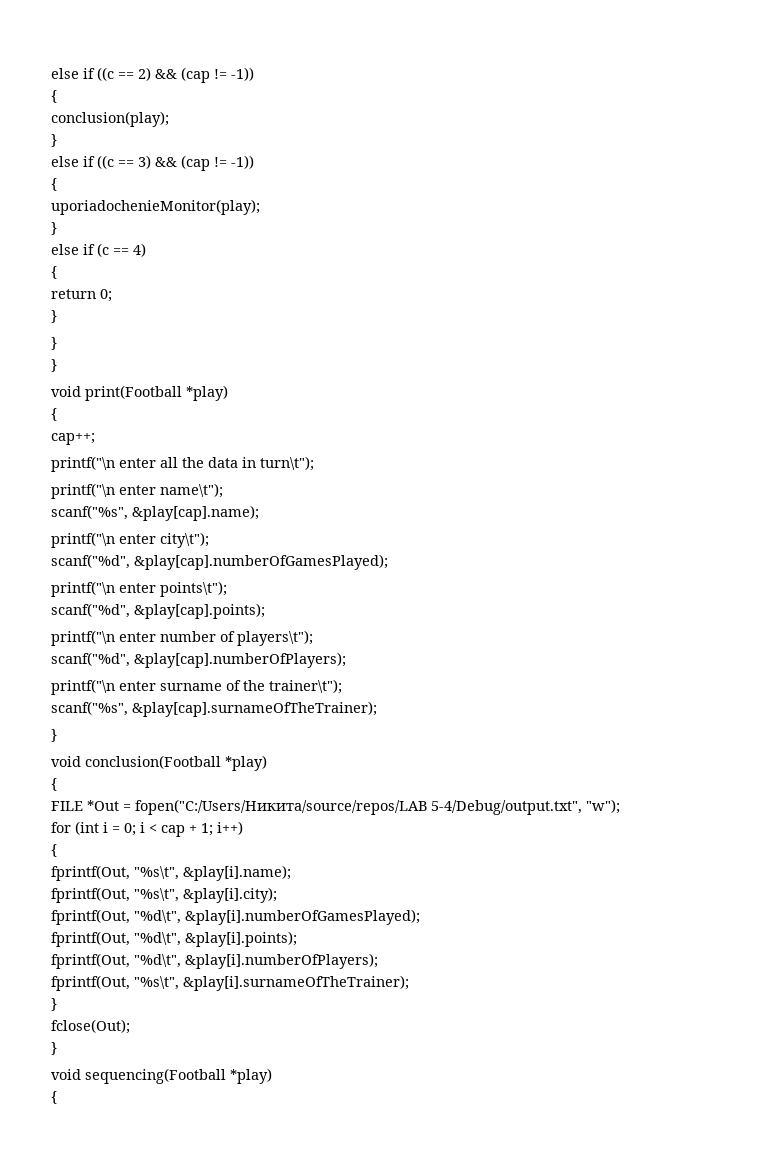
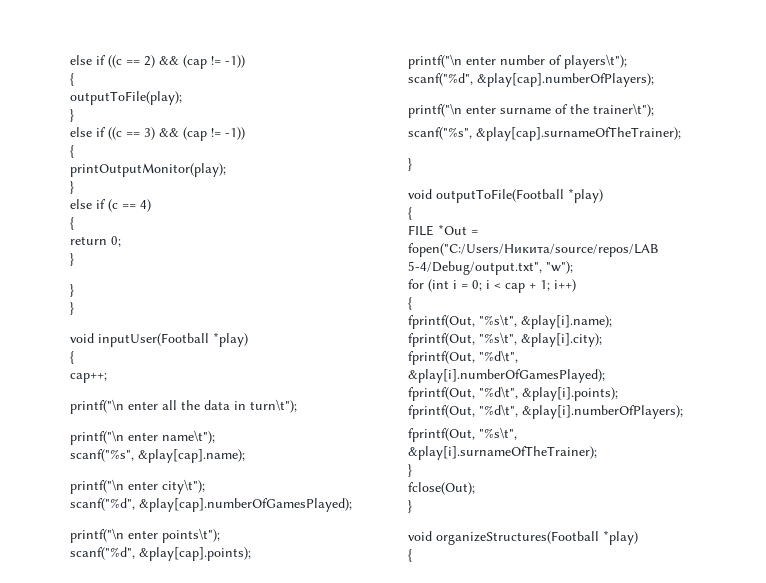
- conclusion(play);
+ outputToFile(play);
- uporiadochenieMonitor(play);
+ printOutputMonitor(play);
- void print(Football *play)
+ void inputUser(Football *play)
- void conclusion(Football *play)
+ void outputToFile(Football *play)
- void sequencing(Football *play)
+ void organizeStructures(Football *play)

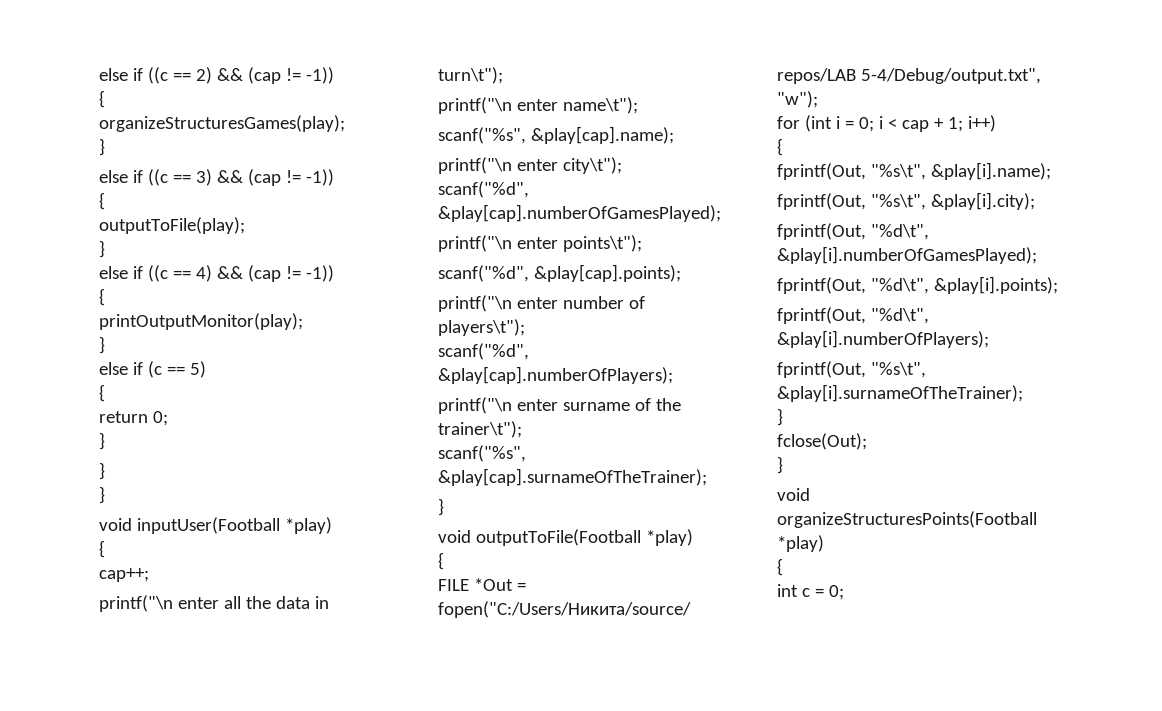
+ organizeStructuresGames(play);
+ }
+ else if ((c == 3) && (cap != -1))
+ {
- else if ((c == 3) && (cap != -1))
+ else if ((c == 4) && (cap != -1))
- else if (c == 4)
+ else if (c == 5)
- void organizeStructures(Football *play)
+ void organizeStructuresPoints(Football *play)
  {
+ int c = 0;

